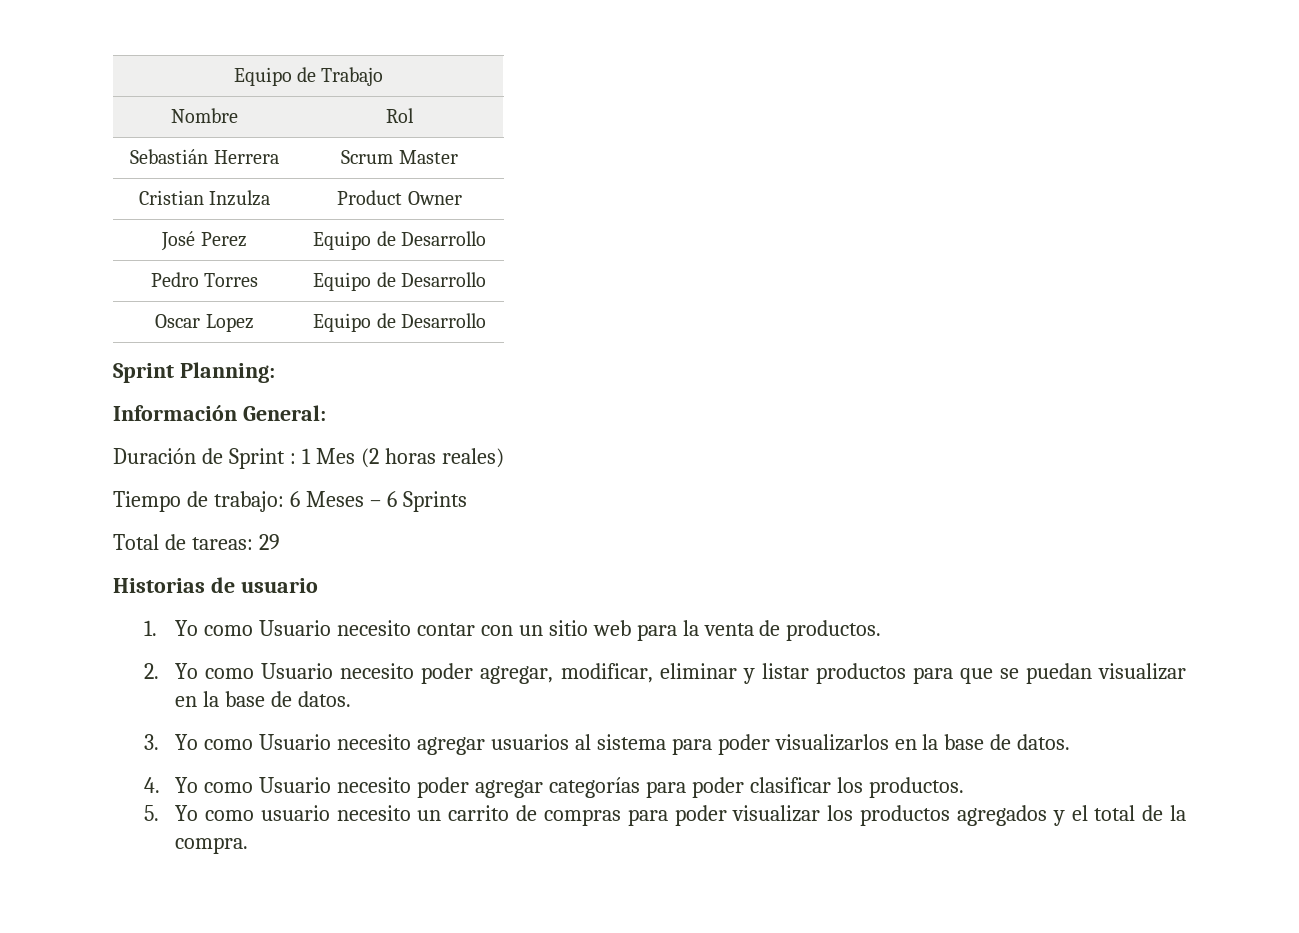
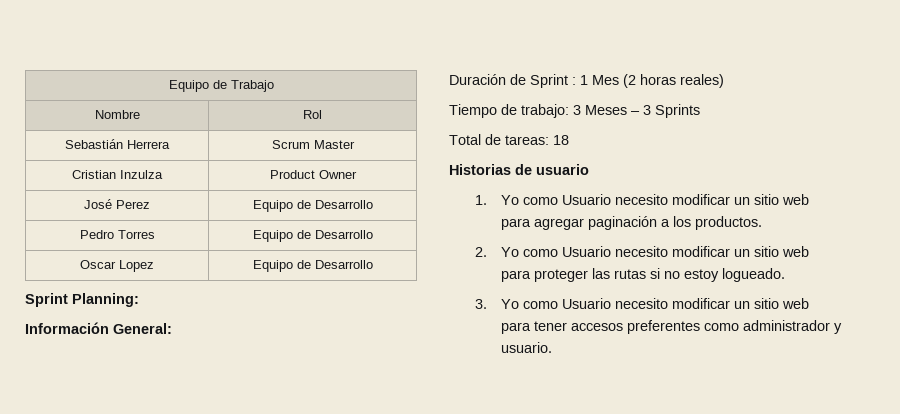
- Tiempo de trabajo: 6 Meses – 6 Sprints
+ Tiempo de trabajo: 3 Meses – 3 Sprints
- Total de tareas: 29
+ Total de tareas: 18
- 1. Yo como Usuario necesito contar con un sitio web para la venta de productos.
+ 1. Yo como Usuario necesito modificar un sitio web para agregar paginación a los productos.
- 2. Yo como Usuario necesito poder agregar, modificar, eliminar y listar productos para que se puedan visualizar en la base de datos.
+ 2. Yo como Usuario necesito modificar un sitio web para proteger las rutas si no estoy logueado.
- 3. Yo como Usuario necesito agregar usuarios al sistema para poder visualizarlos en la base de datos.
- 4. Yo como Usuario necesito poder agregar categorías para poder clasificar los productos.
- 5. Yo como usuario necesito un carrito de compras para poder visualizar los productos agregados y el total de la compra.
+ 3. Yo como Usuario necesito modificar un sitio web para tener accesos preferentes como administrador y usuario.

